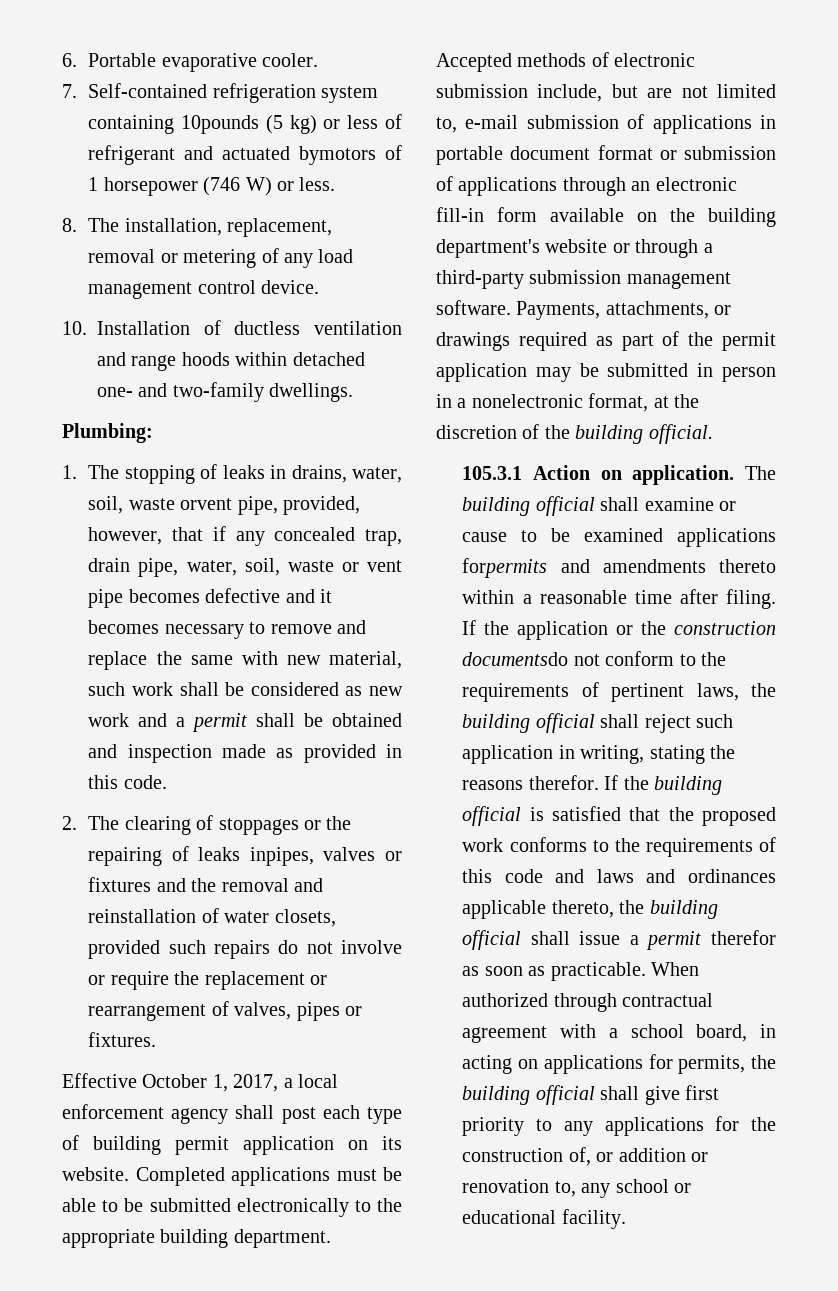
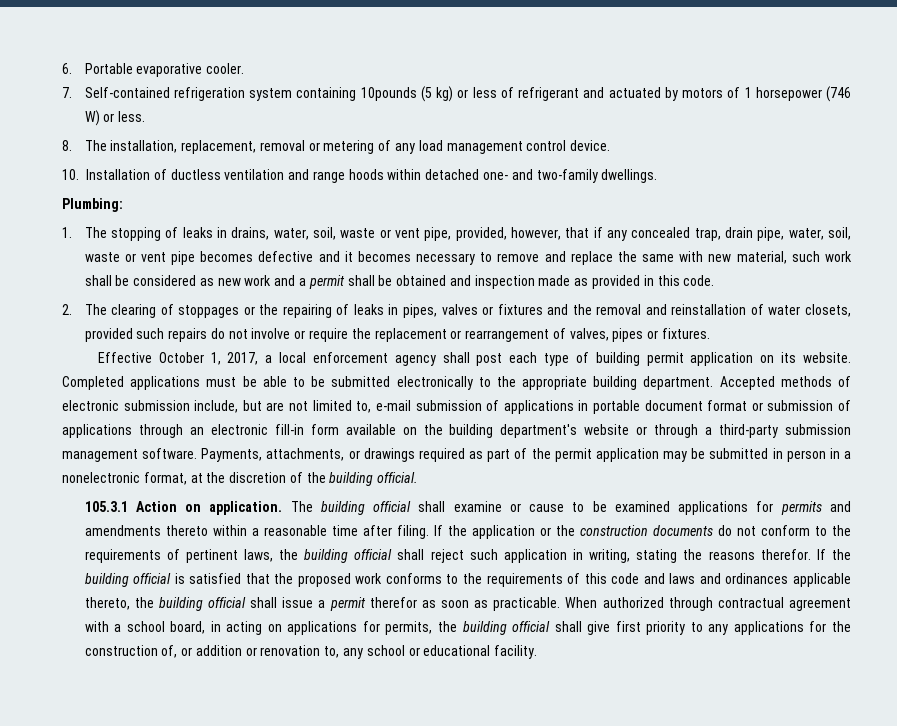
- 7. Self-contained refrigeration system containing 10pounds (5 kg) or less of refrigerant and actuated bymotors of 1 horsepower (746 W) or less.
+ 7. Self-contained refrigeration system containing 10pounds (5 kg) or less of refrigerant and actuated by motors of 1 horsepower (746 W) or less.
- 1. The stopping of leaks in drains, water, soil, waste orvent pipe, provided, however, that if any concealed trap, drain pipe, water, soil, waste or vent pipe becomes defective and it becomes necessary to remove and replace the same with new material, such work shall be considered as new work and a permit shall be obtained and inspection made as provided in this code.
+ 1. The stopping of leaks in drains, water, soil, waste or vent pipe, provided, however, that if any concealed trap, drain pipe, water, soil, waste or vent pipe becomes defective and it becomes necessary to remove and replace the same with new material, such work shall be considered as new work and a permit shall be obtained and inspection made as provided in this code.
- 2. The clearing of stoppages or the repairing of leaks inpipes, valves or fixtures and the removal and reinstallation of water closets, provided such repairs do not involve or require the replacement or rearrangement of valves, pipes or fixtures.
+ 2. The clearing of stoppages or the repairing of leaks in pipes, valves or fixtures and the removal and reinstallation of water closets, provided such repairs do not involve or require the replacement or rearrangement of valves, pipes or fixtures.
- The building official shall examine or cause to be examined applications forpermits and amendments thereto within a reasonable time after filing.
+ The building official shall examine or cause to be examined applications for permits and amendments thereto within a reasonable time after filing.
- If the application or the construction documentsdo not conform to the requirements of pertinent laws, the building official shall reject such application in writing, stating the reasons therefor.
+ If the application or the construction documents do not conform to the requirements of pertinent laws, the building official shall reject such application in writing, stating the reasons therefor.

